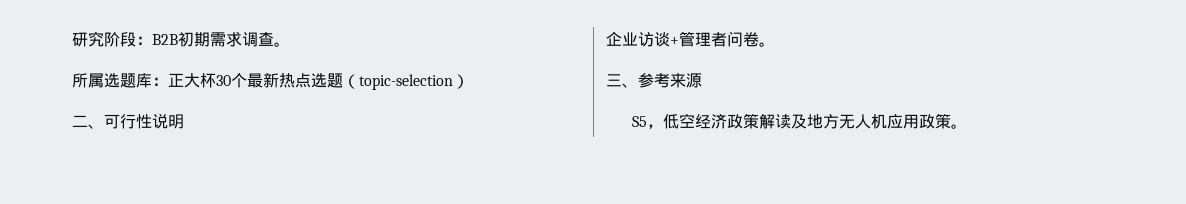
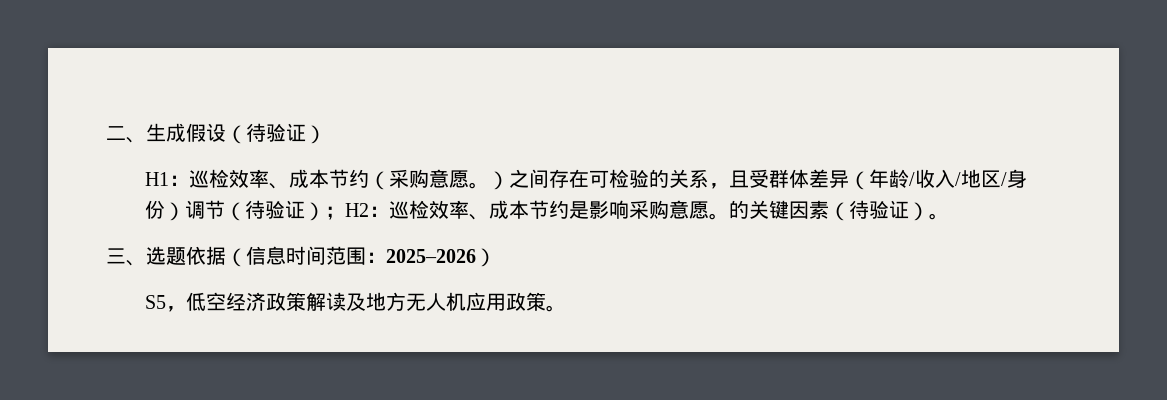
- 研究阶段：B2B初期需求调查。
- 所属选题库：正大杯30个最新热点选题（topic-selection）
- 二、可行性说明
- 企业访谈+管理者问卷。
- 三、参考来源
+ 二、生成假设（待验证）
+ H1：巡检效率、成本节约（采购意愿。）之间存在可检验的关系，且受群体差异（年龄/收入/地区/身份）调节（待验证）；H2：巡检效率、成本节约是影响采购意愿。的关键因素（待验证）。
+ 三、选题依据（信息时间范围：2025–2026）

